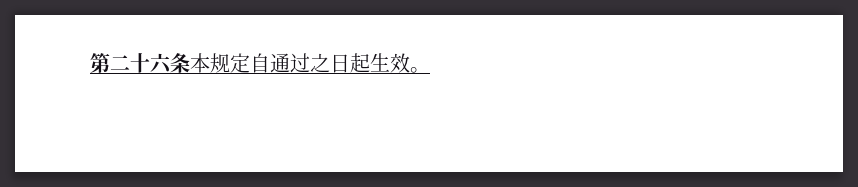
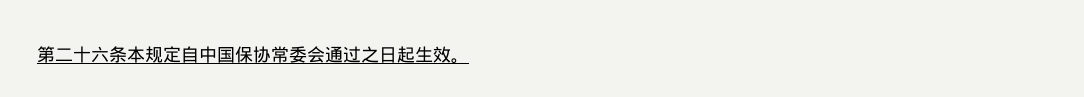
- 第二十六条本规定自通过之日起生效。
+ 第二十六条本规定自中国保协常委会通过之日起生效。

